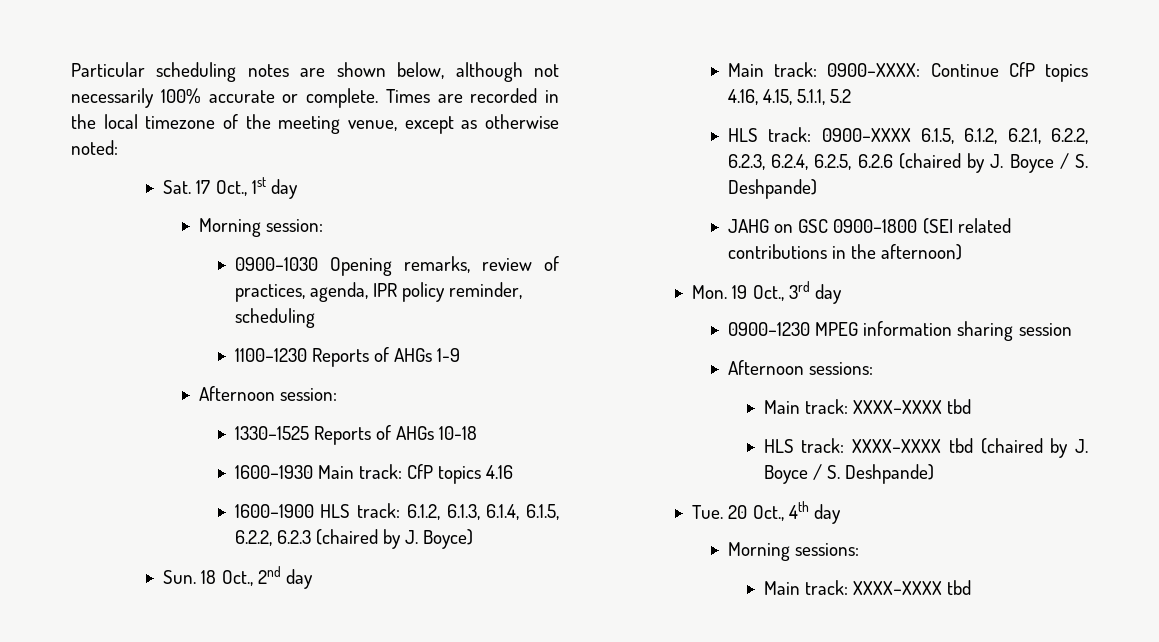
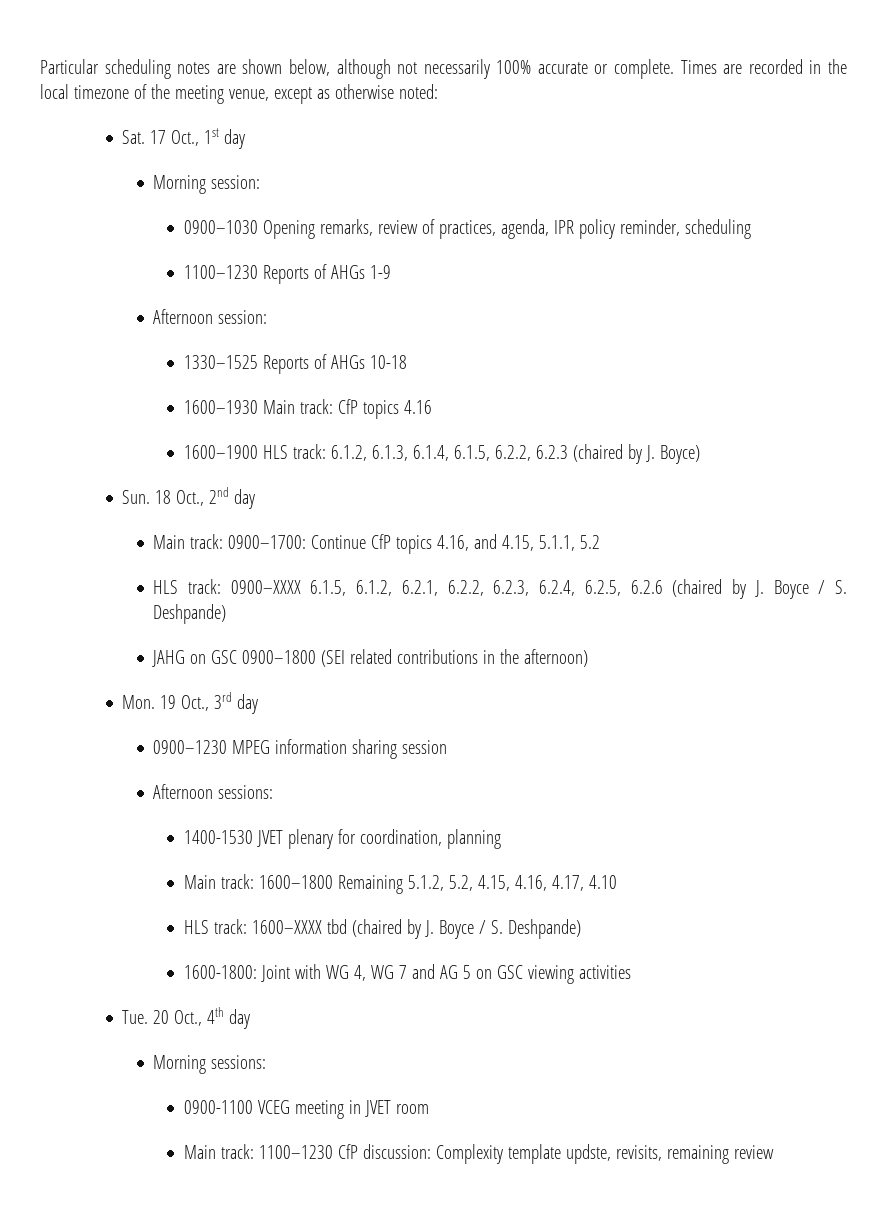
- Main track: 0900–XXXX: Continue CfP topics 4.16, 4.15, 5.1.1, 5.2
+ Main track: 0900–1700: Continue CfP topics 4.16, and 4.15, 5.1.1, 5.2
  Afternoon sessions:
- Main track: XXXX–XXXX tbd
- HLS track: XXXX–XXXX tbd (chaired by J. Boyce / S. Deshpande)
+ 1400-1530 JVET plenary for coordination, planning
+ Main track: 1600–1800 Remaining 5.1.2, 5.2, 4.15, 4.16, 4.17, 4.10
+ HLS track: 1600–XXXX tbd (chaired by J. Boyce / S. Deshpande)
+ 1600-1800: Joint with WG 4, WG 7 and AG 5 on GSC viewing activities
  Morning sessions:
- Main track: XXXX–XXXX tbd
+ 0900-1100 VCEG meeting in JVET room
+ Main track: 1100–1230 CfP discussion: Complexity template updste, revisits, remaining review

